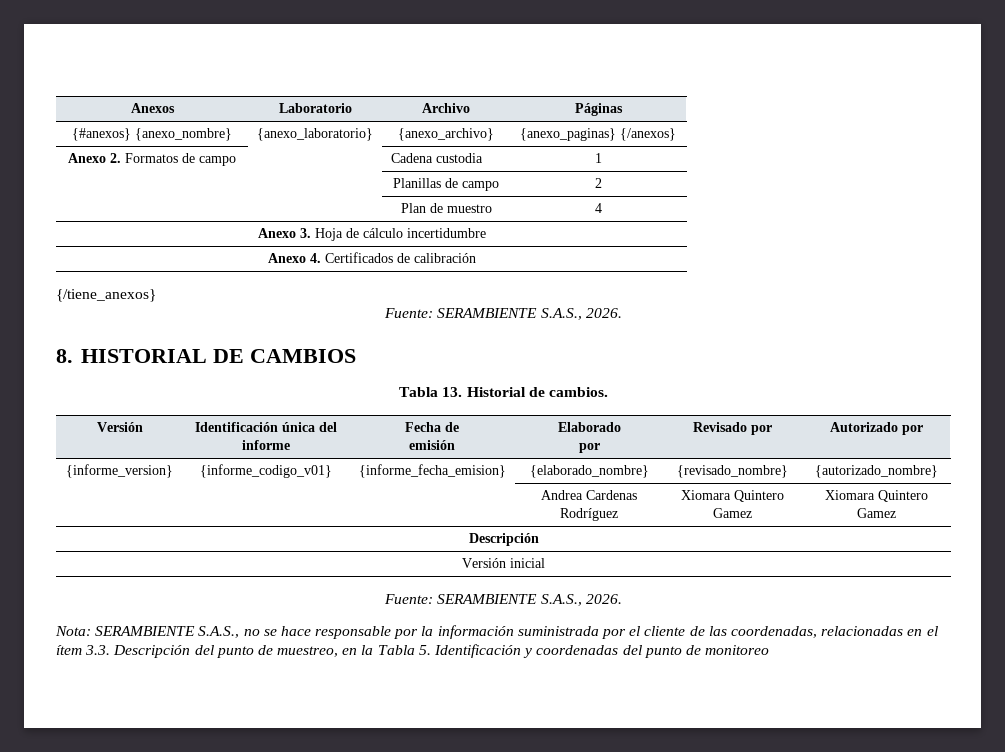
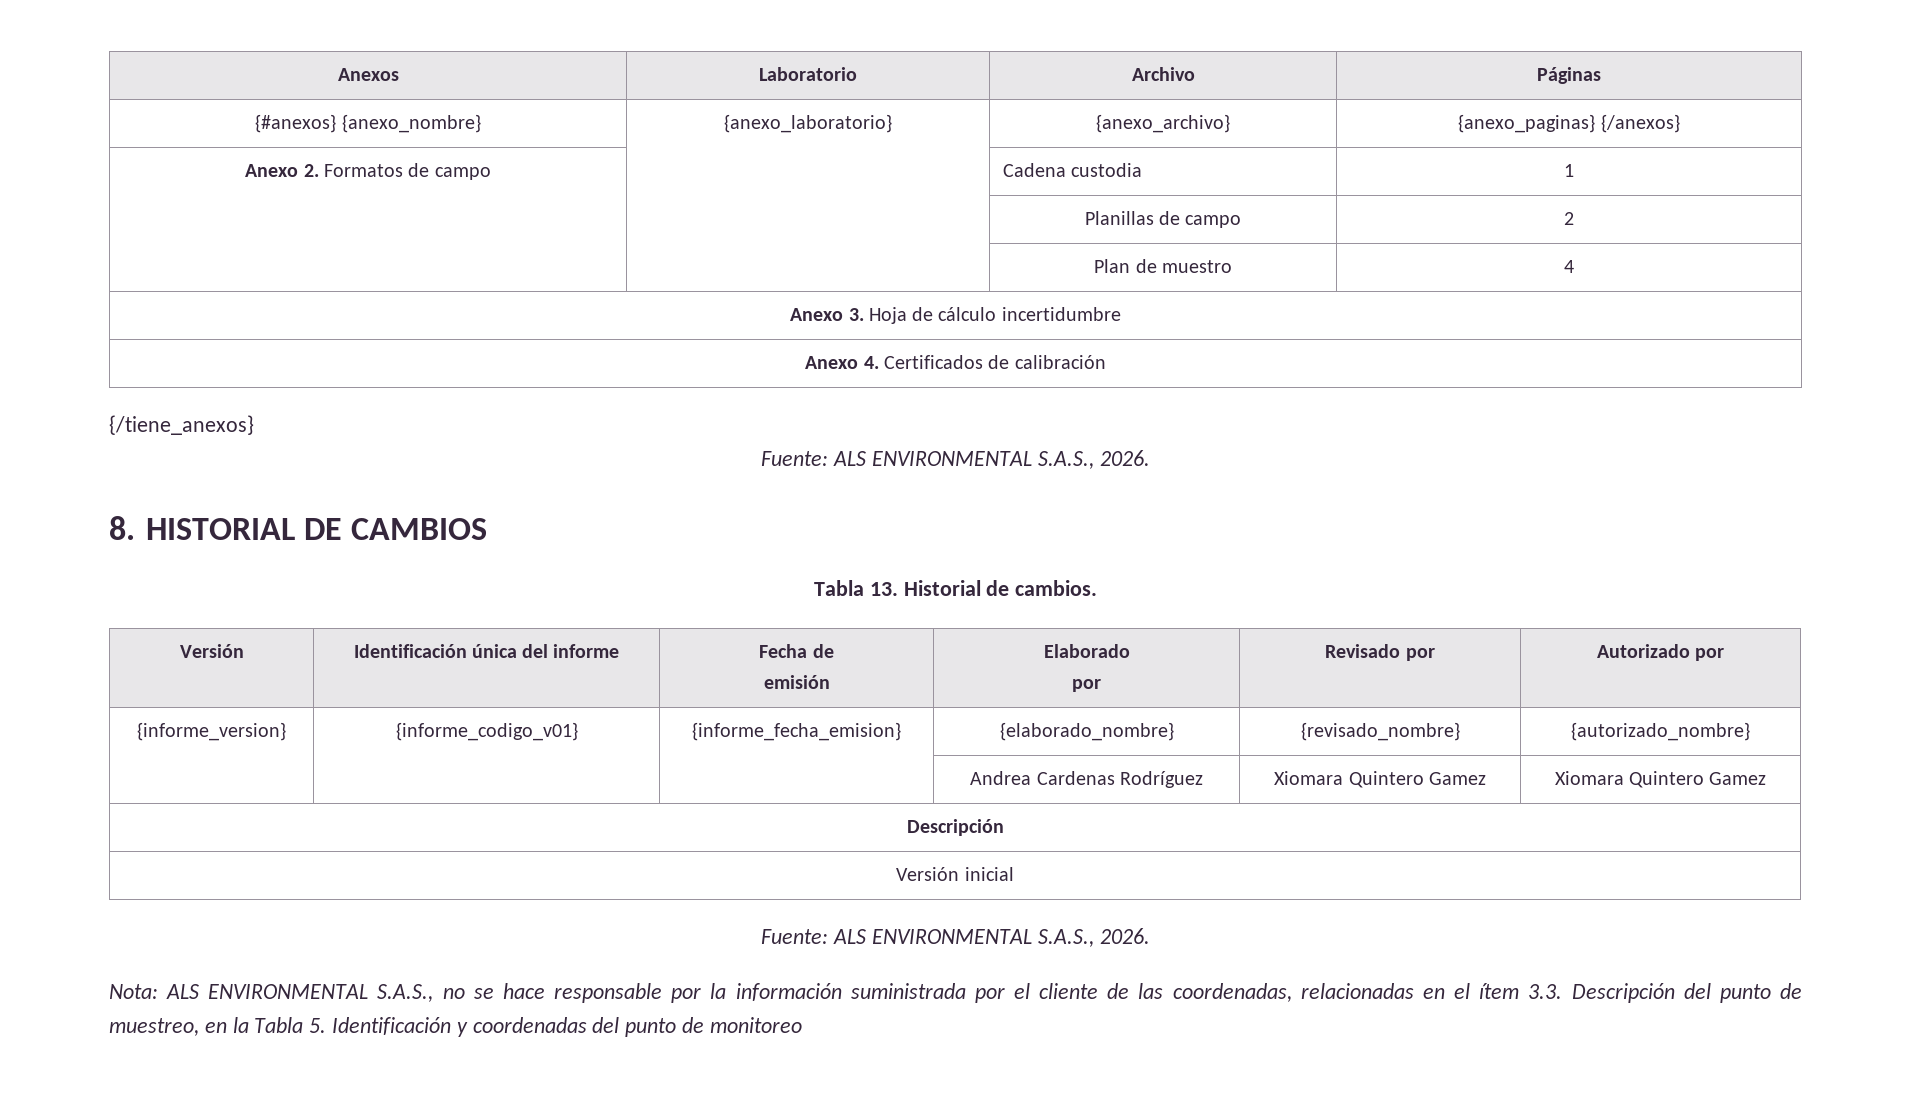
  {/tiene_anexos}
- Fuente: SERAMBIENTE S.A.S., 2026.
+ Fuente: ALS ENVIRONMENTAL S.A.S., 2026.
  Versión inicial
- Fuente: SERAMBIENTE S.A.S., 2026.
+ Fuente: ALS ENVIRONMENTAL S.A.S., 2026.
- Nota: SERAMBIENTE S.A.S., no se hace responsable por la información suministrada por el cliente de las coordenadas, relacionadas en el ítem 3.3. Descripción del punto de muestreo, en la Tabla 5. Identificación y coordenadas del punto de monitoreo
+ Nota: ALS ENVIRONMENTAL S.A.S., no se hace responsable por la información suministrada por el cliente de las coordenadas, relacionadas en el ítem 3.3. Descripción del punto de muestreo, en la Tabla 5. Identificación y coordenadas del punto de monitoreo

